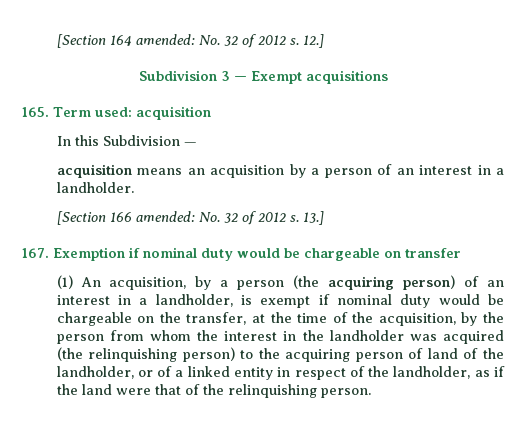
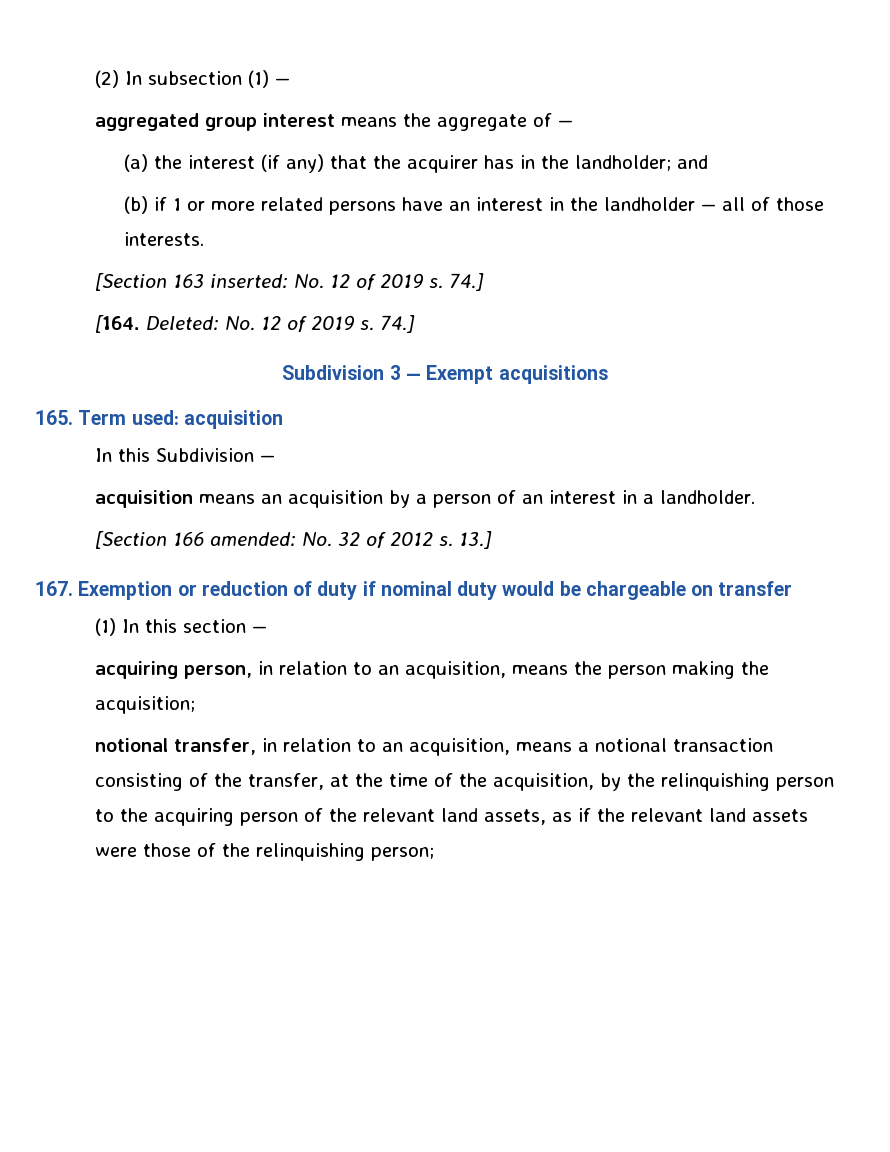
- [Section 164 amended: No. 32 of 2012 s. 12.]
+ (2) In subsection (1) —
+ aggregated group interest means the aggregate of —
+ (a) the interest (if any) that the acquirer has in the landholder; and
+ (b) if 1 or more related persons have an interest in the landholder — all of those interests.
+ [Section 163 inserted: No. 12 of 2019 s. 74.]
+ [164. Deleted: No. 12 of 2019 s. 74.]
- 167. Exemption if nominal duty would be chargeable on transfer
+ 167. Exemption or reduction of duty if nominal duty would be chargeable on transfer
- (1) An acquisition, by a person (the acquiring person) of an interest in a landholder, is exempt if nominal duty would be chargeable on the transfer, at the time of the acquisition, by the person from whom the interest in the landholder was acquired (the relinquishing person) to the acquiring person of land of the landholder, or of a linked entity in respect of the landholder, as if the land were that of the relinquishing person.
+ (1) In this section —
+ acquiring person, in relation to an acquisition, means the person making the acquisition;
+ notional transfer, in relation to an acquisition, means a notional transaction consisting of the transfer, at the time of the acquisition, by the relinquishing person to the acquiring person of the relevant land assets, as if the relevant land assets were those of the relinquishing person;

